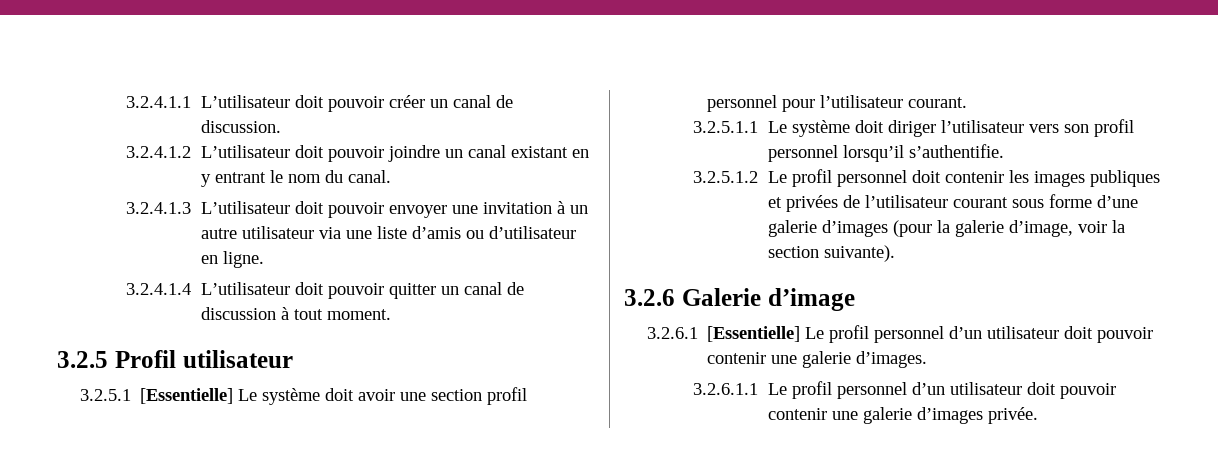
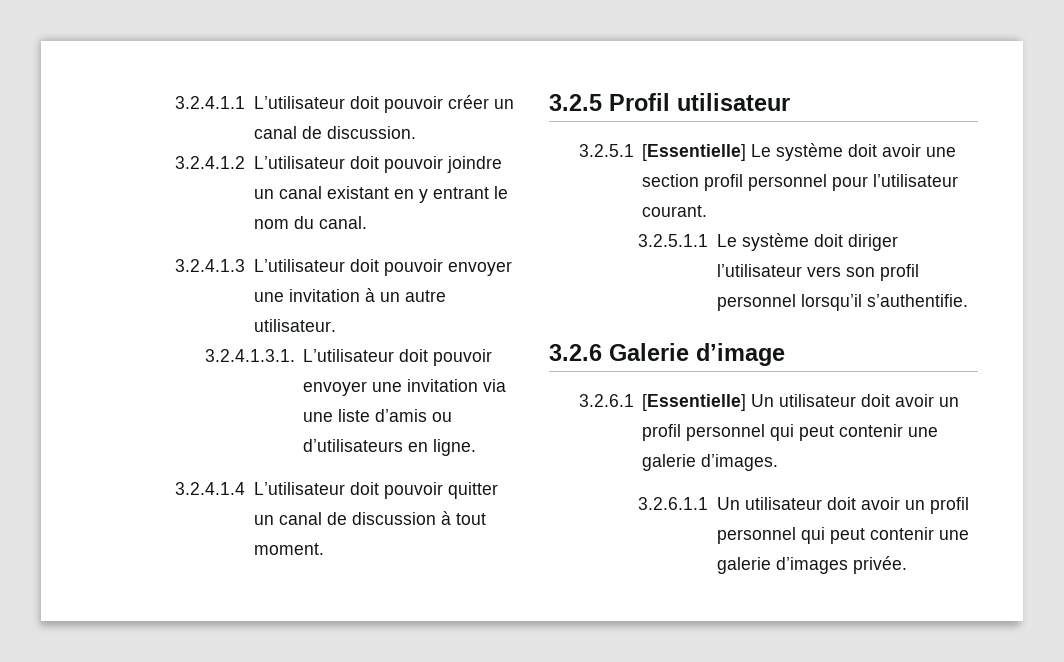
- 3.2.4.1.3 L’utilisateur doit pouvoir envoyer une invitation à un autre utilisateur via une liste d’amis ou d’utilisateur en ligne.
+ 3.2.4.1.3 L’utilisateur doit pouvoir envoyer une invitation à un autre utilisateur.
+ 3.2.4.1.3.1. L’utilisateur doit pouvoir envoyer une invitation via une liste d’amis ou d’utilisateurs en ligne.
- 3.2.5.1.2 Le profil personnel doit contenir les images publiques et privées de l’utilisateur courant sous forme d’une galerie d’images (pour la galerie d’image, voir la section suivante).
- 3.2.6.1 [Essentielle] Le profil personnel d’un utilisateur doit pouvoir contenir une galerie d’images.
+ 3.2.6.1 [Essentielle] Un utilisateur doit avoir un profil personnel qui peut contenir une galerie d’images.
- 3.2.6.1.1 Le profil personnel d’un utilisateur doit pouvoir contenir une galerie d’images privée.
+ 3.2.6.1.1 Un utilisateur doit avoir un profil personnel qui peut contenir une galerie d’images privée.

